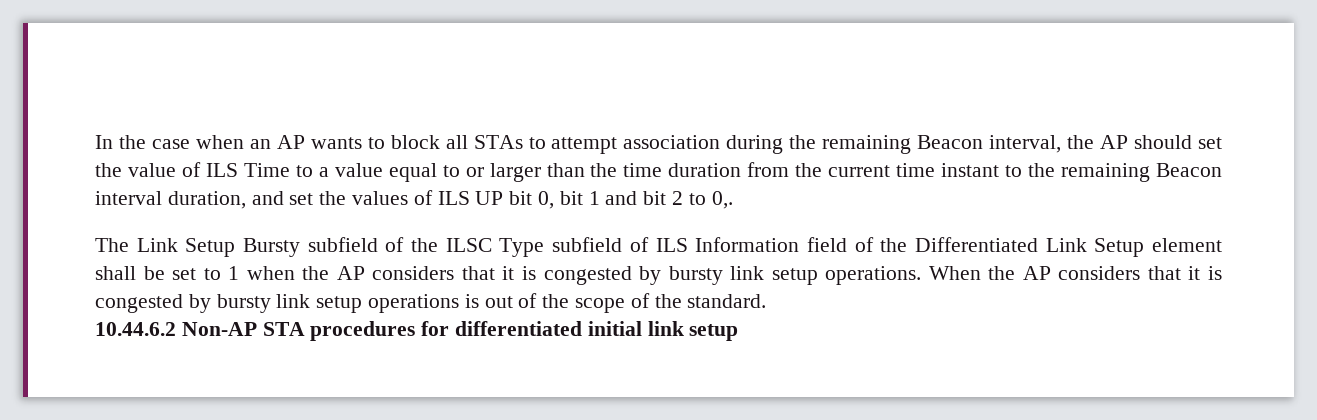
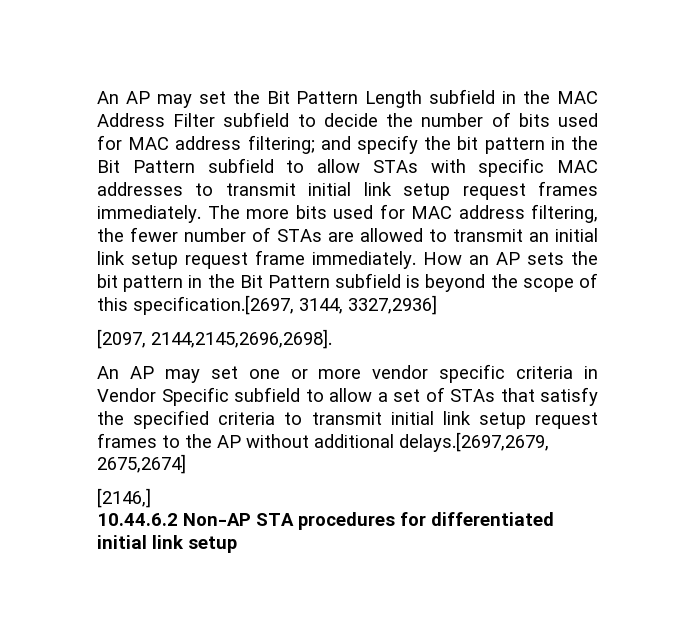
- In the case when an AP wants to block all STAs to attempt association during the remaining Beacon interval, the AP should set the value of ILS Time to a value equal to or larger than the time duration from the current time instant to the remaining Beacon interval duration, and set the values of ILS UP bit 0, bit 1 and bit 2 to 0,.
- The Link Setup Bursty subfield of the ILSC Type subfield of ILS Information field of the Differentiated Link Setup element shall be set to 1 when the AP considers that it is congested by bursty link setup operations. When the AP considers that it is congested by bursty link setup operations is out of the scope of the standard.
+ An AP may set the Bit Pattern Length subfield in the MAC Address Filter subfield to decide the number of bits used for MAC address filtering; and specify the bit pattern in the Bit Pattern subfield to allow STAs with specific MAC addresses to transmit initial link setup request frames immediately. The more bits used for MAC address filtering, the fewer number of STAs are allowed to transmit an initial link setup request frame immediately. How an AP sets the bit pattern in the Bit Pattern subfield is beyond the scope of this specification.[2697, 3144, 3327,2936]
+ [2097, 2144,2145,2696,2698].
+ An AP may set one or more vendor specific criteria in Vendor Specific subfield to allow a set of STAs that satisfy the specified criteria to transmit initial link setup request frames to the AP without additional delays.[2697,2679, 2675,2674]
+ [2146,]

